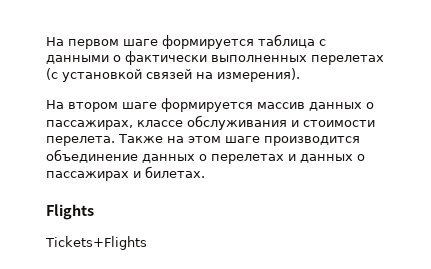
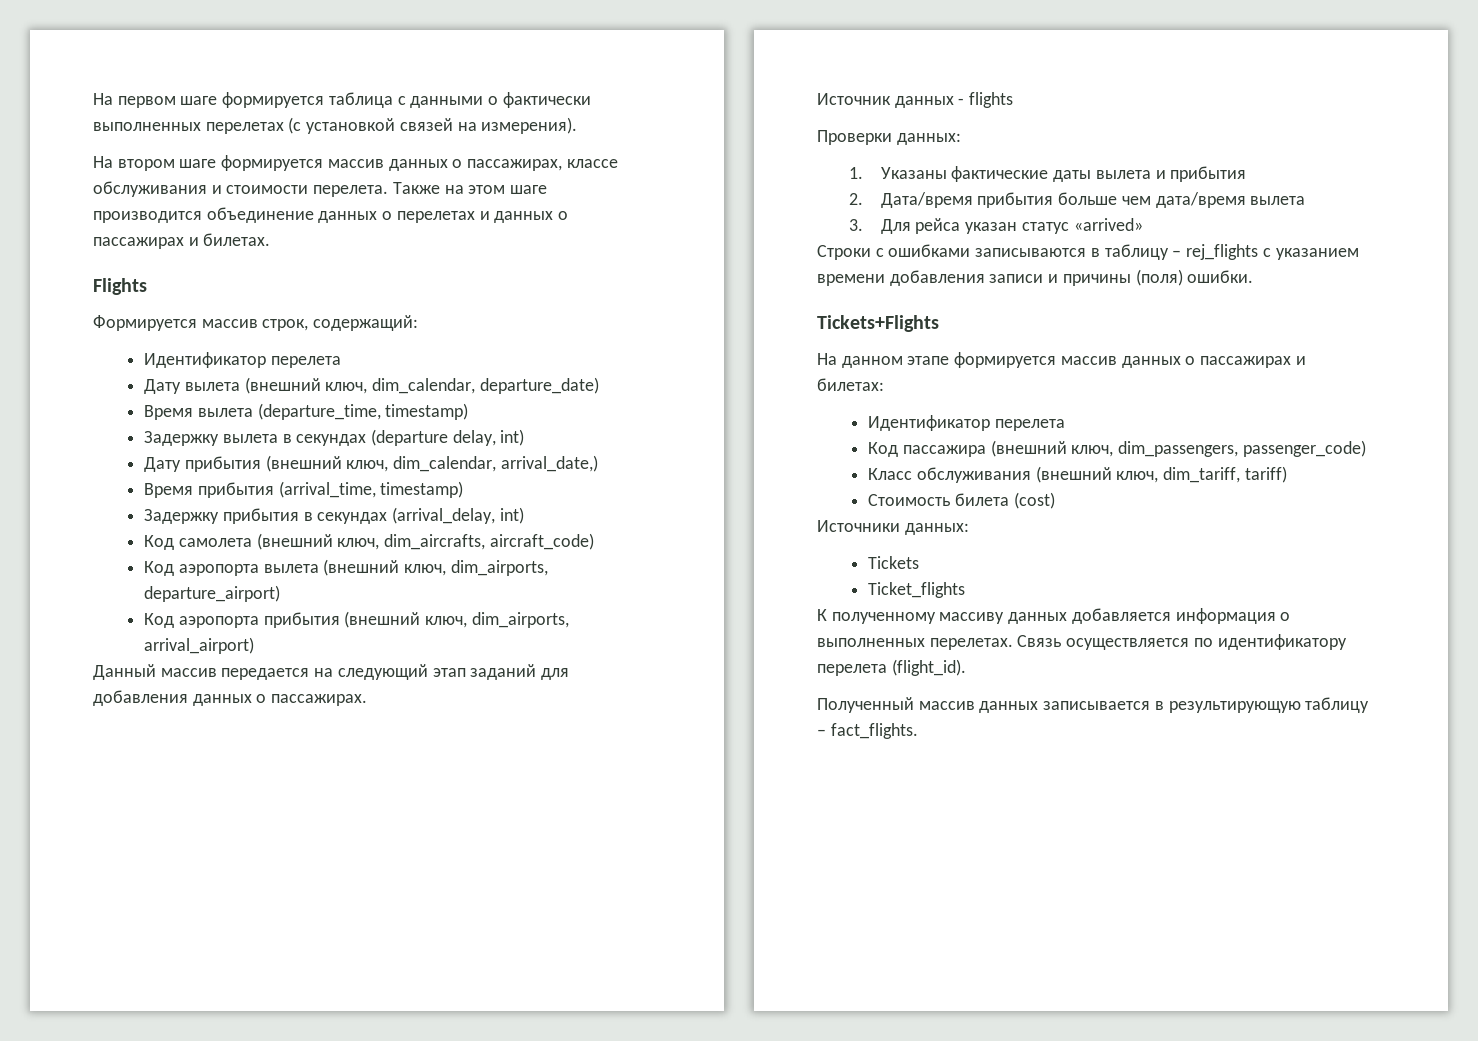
+ Формируется массив строк, содержащий:
+ Идентификатор перелета
+ Дату вылета (внешний ключ, dim_calendar, departure_date)
+ Время вылета (departure_time, timestamp)
+ Задержку вылета в секундах (departure delay, int)
+ Дату прибытия (внешний ключ, dim_calendar, arrival_date,)
+ Время прибытия (arrival_time, timestamp)
+ Задержку прибытия в секундах (arrival_delay, int)
+ Код самолета (внешний ключ, dim_aircrafts, aircraft_code)
+ Код аэропорта вылета (внешний ключ, dim_airports, departure_airport)
+ Код аэропорта прибытия (внешний ключ, dim_airports, arrival_airport)
+ Данный массив передается на следующий этап заданий для добавления данных о пассажирах.
+ Источник данных - flights
+ Проверки данных:
+ 1. Указаны фактические даты вылета и прибытия
+ 2. Дата/время прибытия больше чем дата/время вылета
+ 3. Для рейса указан статус «arrived»
+ Строки с ошибками записываются в таблицу – rej_flights с указанием времени добавления записи и причины (поля) ошибки.
  Tickets+Flights
+ На данном этапе формируется массив данных о пассажирах и билетах:
+ Идентификатор перелета
+ Код пассажира (внешний ключ, dim_passengers, passenger_code)
+ Класс обслуживания (внешний ключ, dim_tariff, tariff)
+ Стоимость билета (cost)
+ Источники данных:
+ Tickets
+ Ticket_flights
+ К полученному массиву данных добавляется информация о выполненных перелетах. Связь осуществляется по идентификатору перелета (flight_id).
+ Полученный массив данных записывается в результирующую таблицу – fact_flights.

